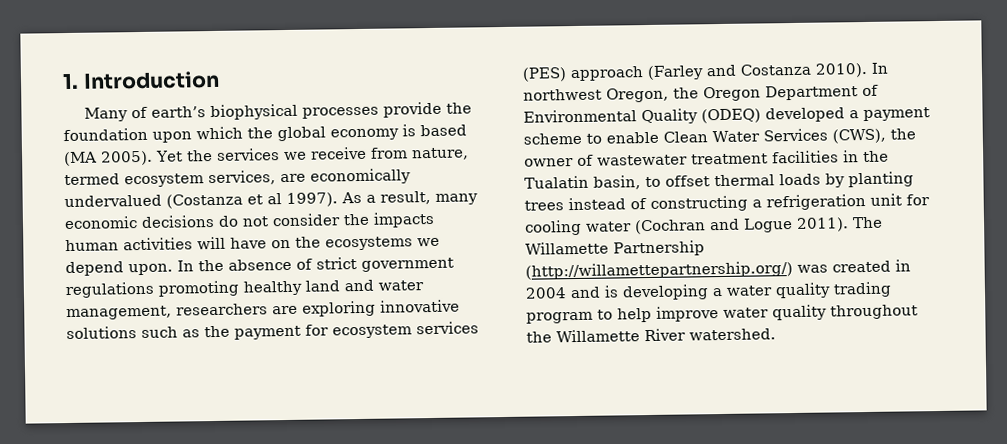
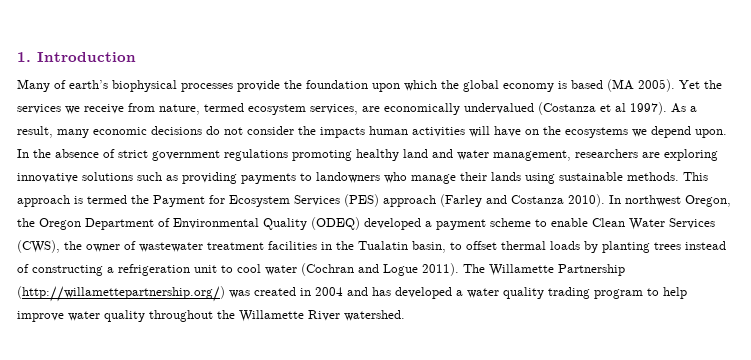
- In the absence of strict government regulations promoting healthy land and water management, researchers are exploring innovative solutions such as the payment for ecosystem services (PES) approach (Farley and Costanza 2010).
+ In the absence of strict government regulations promoting healthy land and water management, researchers are exploring innovative solutions such as providing payments to landowners who manage their lands using sustainable methods. This approach is termed the Payment for Ecosystem Services (PES) approach (Farley and Costanza 2010).
- In northwest Oregon, the Oregon Department of Environmental Quality (ODEQ) developed a payment scheme to enable Clean Water Services (CWS), the owner of wastewater treatment facilities in the Tualatin basin, to offset thermal loads by planting trees instead of constructing a refrigeration unit for cooling water (Cochran and Logue 2011).
+ In northwest Oregon, the Oregon Department of Environmental Quality (ODEQ) developed a payment scheme to enable Clean Water Services (CWS), the owner of wastewater treatment facilities in the Tualatin basin, to offset thermal loads by planting trees instead of constructing a refrigeration unit to cool water (Cochran and Logue 2011).
- The Willamette Partnership (http://willamettepartnership.org/) was created in 2004 and is developing a water quality trading program to help improve water quality throughout the Willamette River watershed.
+ The Willamette Partnership (http://willamettepartnership.org/) was created in 2004 and has developed a water quality trading program to help improve water quality throughout the Willamette River watershed.

